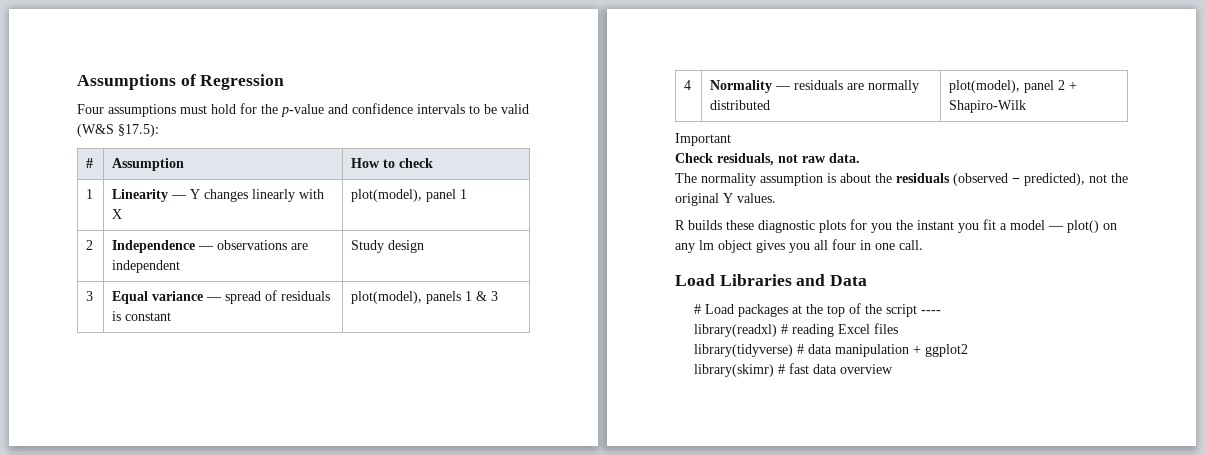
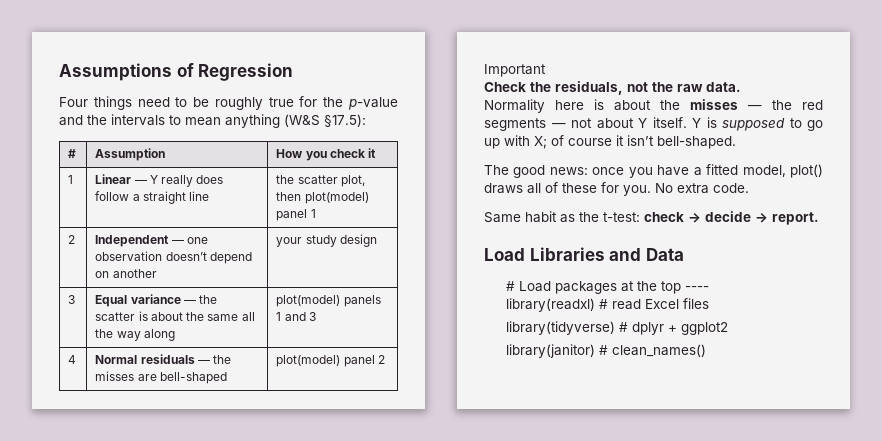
- Four assumptions must hold for the p-value and confidence intervals to be valid (W&S §17.5):
+ Four things need to be roughly true for the p-value and the intervals to mean anything (W&S §17.5):
- # | Assumption | How to check
+ # | Assumption | How you check it
- 1 | Linearity — Y changes linearly with X | plot(model), panel 1
- 2 | Independence — observations are independent | Study design
+ 1 | Linear — Y really does follow a straight line | the scatter plot, then plot(model) panel 1
+ 2 | Independent — one observation doesn’t depend on another | your study design
- 3 | Equal variance — spread of residuals is constant | plot(model), panels 1 & 3
+ 3 | Equal variance — the scatter is about the same all the way along | plot(model) panels 1 and 3
- 4 | Normality — residuals are normally distributed | plot(model), panel 2 + Shapiro-Wilk
+ 4 | Normal residuals — the misses are bell-shaped | plot(model) panel 2
- Check residuals, not raw data.
+ Check the residuals, not the raw data.
- The normality assumption is about the residuals (observed − predicted), not the original Y values.
- R builds these diagnostic plots for you the instant you fit a model — plot() on any lm object gives you all four in one call.
+ Normality here is about the misses — the red segments — not about Y itself. Y is supposed to go up with X; of course it isn’t bell-shaped.
+ The good news: once you have a fitted model, plot() draws all of these for you. No extra code.
+ Same habit as the t-test: check → decide → report.
- # Load packages at the top of the script ----
+ # Load packages at the top ----
- library(readxl) # reading Excel files
+ library(readxl) # read Excel files
- library(tidyverse) # data manipulation + ggplot2
+ library(tidyverse) # dplyr + ggplot2
- library(skimr) # fast data overview
+ library(janitor) # clean_names()

